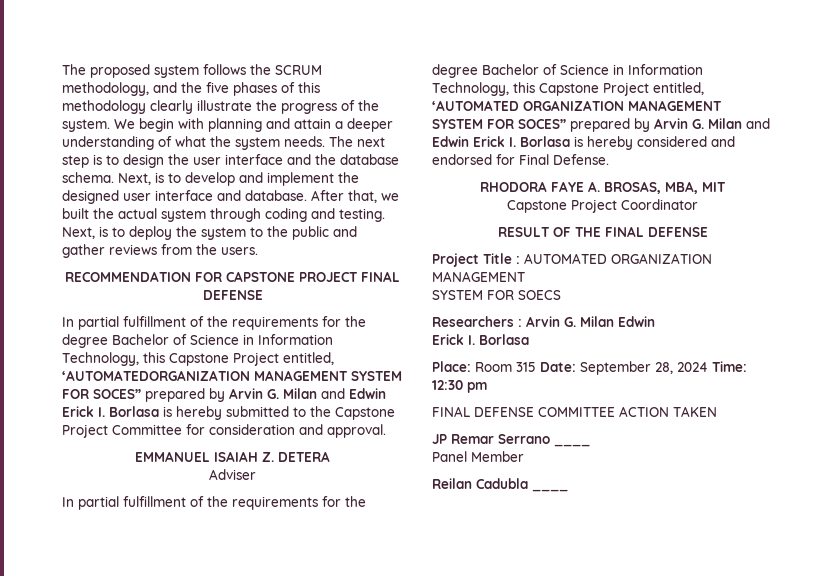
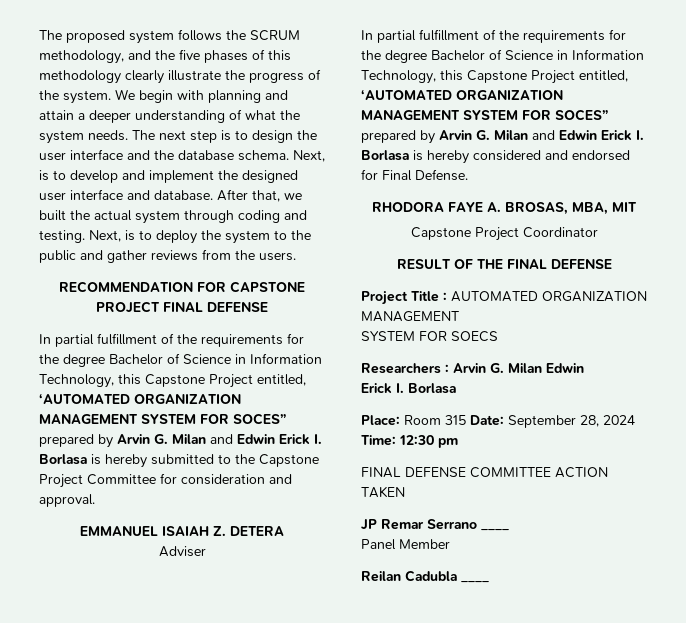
- In partial fulfillment of the requirements for the degree Bachelor of Science in Information Technology, this Capstone Project entitled, ‘AUTOMATEDORGANIZATION MANAGEMENT SYSTEM FOR SOCES” prepared by Arvin G. Milan and Edwin Erick I. Borlasa is hereby submitted to the Capstone Project Committee for consideration and approval.
+ In partial fulfillment of the requirements for the degree Bachelor of Science in Information Technology, this Capstone Project entitled, ‘AUTOMATED ORGANIZATION MANAGEMENT SYSTEM FOR SOCES” prepared by Arvin G. Milan and Edwin Erick I. Borlasa is hereby submitted to the Capstone Project Committee for consideration and approval.

